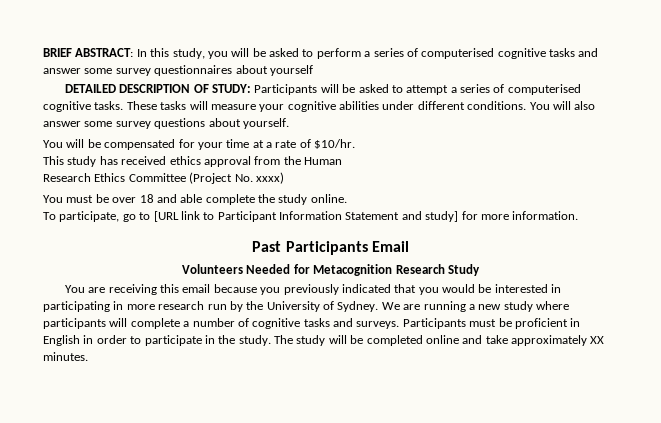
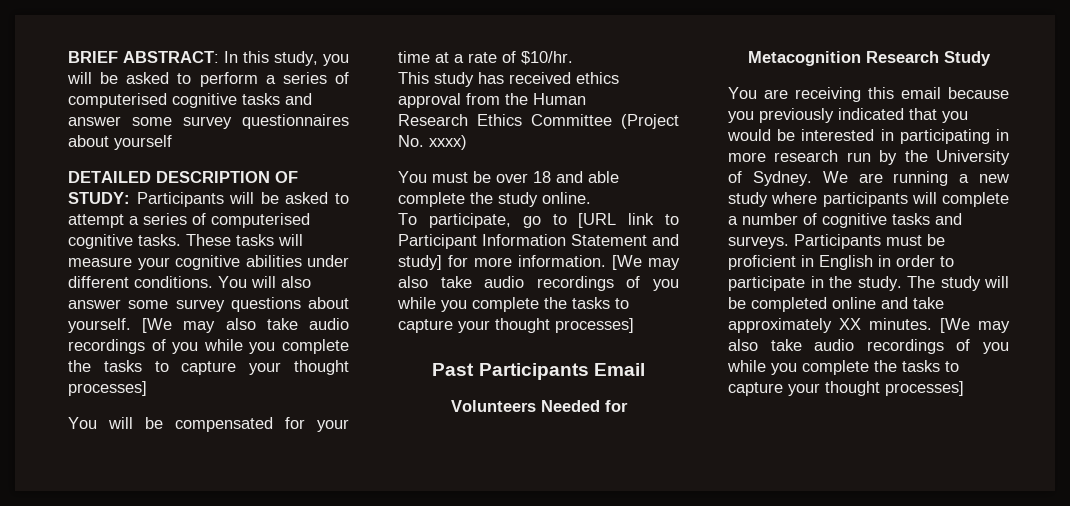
- You will also answer some survey questions about yourself.
+ You will also answer some survey questions about yourself. [We may also take audio recordings of you while you complete the tasks to capture your thought processes]
- To participate, go to [URL link to Participant Information Statement and study] for more information.
+ To participate, go to [URL link to Participant Information Statement and study] for more information. [We may also take audio recordings of you while you complete the tasks to capture your thought processes]
- The study will be completed online and take approximately XX minutes.
+ The study will be completed online and take approximately XX minutes. [We may also take audio recordings of you while you complete the tasks to capture your thought processes]

